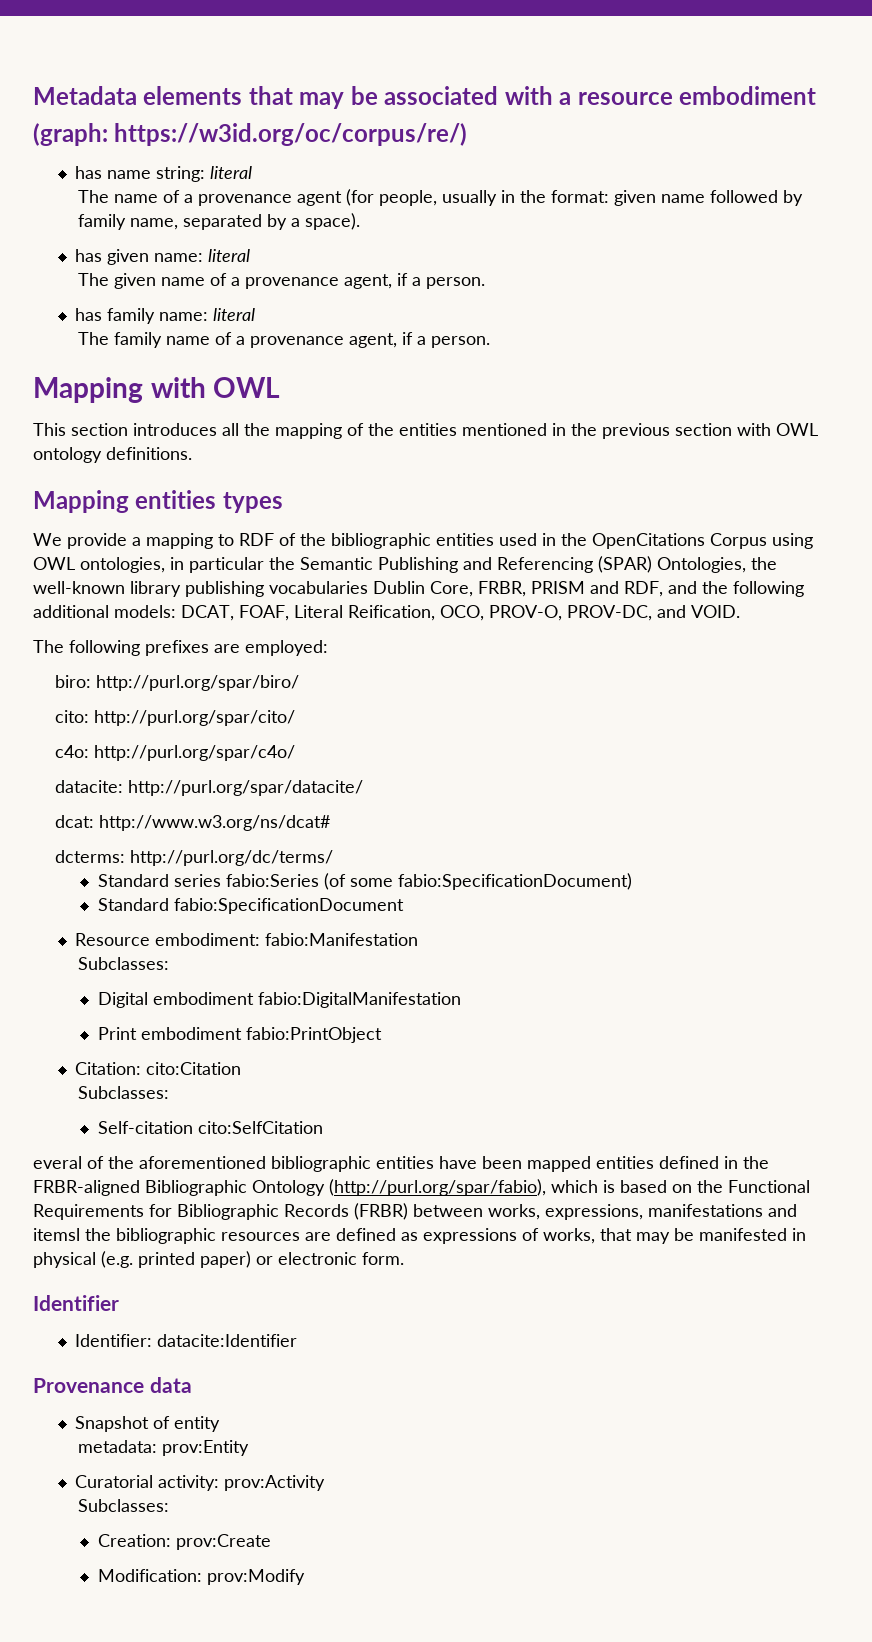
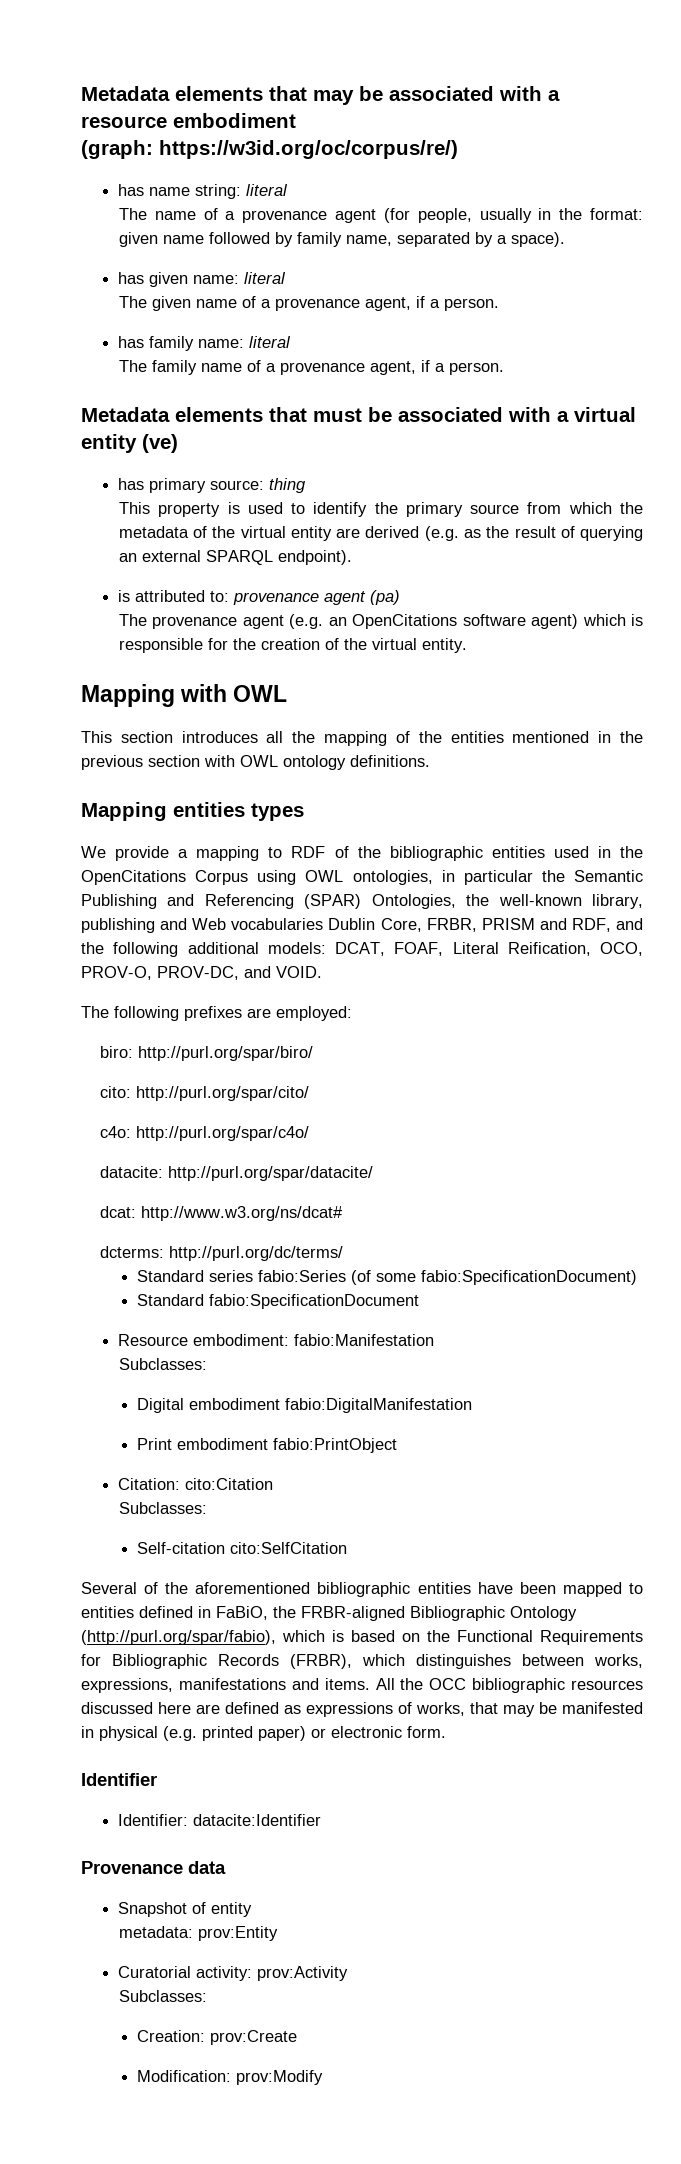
+ Metadata elements that must be associated with a virtual entity (ve)
+ has primary source: thing
+ This property is used to identify the primary source from which the metadata of the virtual entity are derived (e.g. as the result of querying an external SPARQL endpoint).
+ is attributed to: provenance agent (pa)
+ The provenance agent (e.g. an OpenCitations software agent) which is responsible for the creation of the virtual entity.
- We provide a mapping to RDF of the bibliographic entities used in the OpenCitations Corpus using OWL ontologies, in particular the Semantic Publishing and Referencing (SPAR) Ontologies, the well-known library publishing vocabularies Dublin Core, FRBR, PRISM and RDF, and the following additional models: DCAT, FOAF, Literal Reification, OCO, PROV-O, PROV-DC, and VOID.
+ We provide a mapping to RDF of the bibliographic entities used in the OpenCitations Corpus using OWL ontologies, in particular the Semantic Publishing and Referencing (SPAR) Ontologies, the well-known library, publishing and Web vocabularies Dublin Core, FRBR, PRISM and RDF, and the following additional models: DCAT, FOAF, Literal Reification, OCO, PROV-O, PROV-DC, and VOID.
- everal of the aforementioned bibliographic entities have been mapped entities defined in the FRBR-aligned Bibliographic Ontology (http://purl.org/spar/fabio), which is based on the Functional Requirements for Bibliographic Records (FRBR) between works, expressions, manifestations and itemsl the bibliographic resources are defined as expressions of works, that may be manifested in physical (e.g. printed paper) or electronic form.
+ Several of the aforementioned bibliographic entities have been mapped to entities defined in FaBiO, the FRBR-aligned Bibliographic Ontology (http://purl.org/spar/fabio), which is based on the Functional Requirements for Bibliographic Records (FRBR), which distinguishes between works, expressions, manifestations and items. All the OCC bibliographic resources discussed here are defined as expressions of works, that may be manifested in physical (e.g. printed paper) or electronic form.

